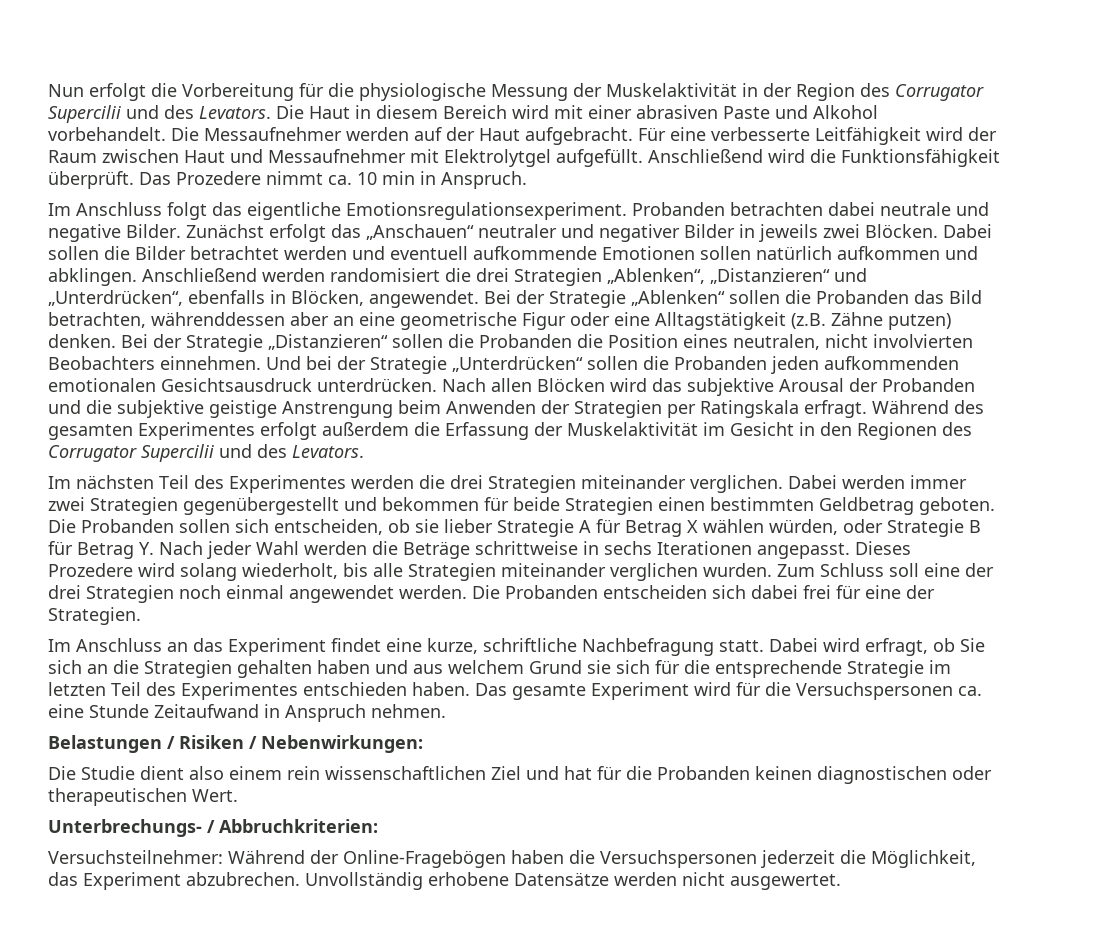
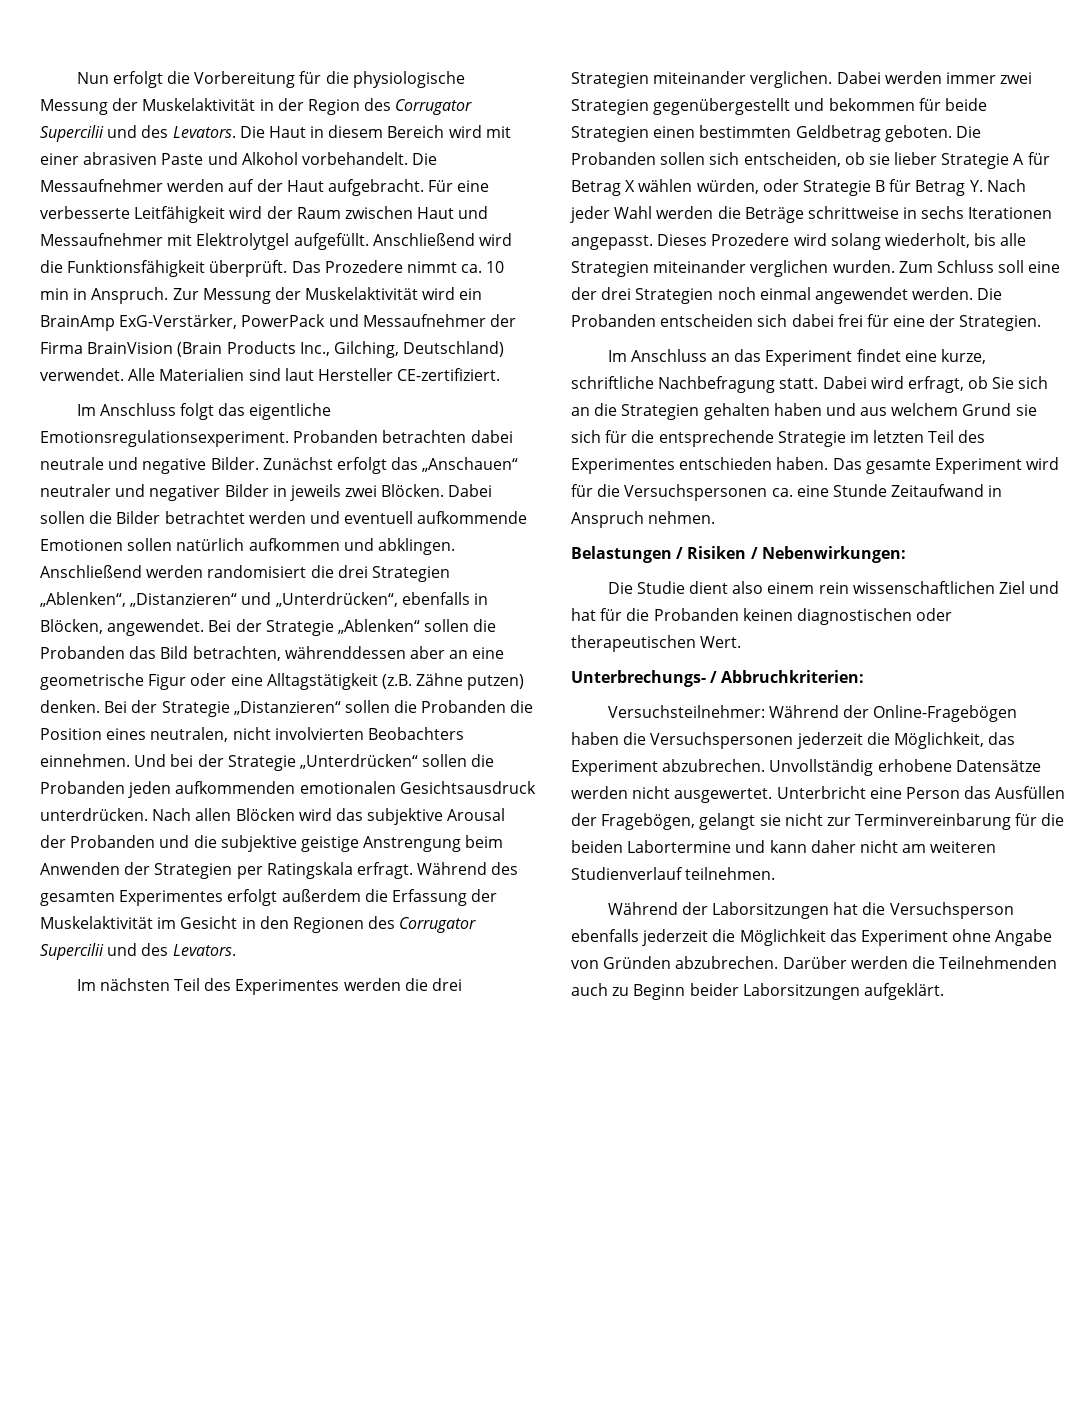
+ Zur Messung der Muskelaktivität wird ein BrainAmp ExG-Verstärker, PowerPack und Messaufnehmer der Firma BrainVision (Brain Products Inc., Gilching, Deutschland) verwendet. Alle Materialien sind laut Hersteller CE-zertifiziert.
+ Unterbricht eine Person das Ausfüllen der Fragebögen, gelangt sie nicht zur Terminvereinbarung für die beiden Labortermine und kann daher nicht am weiteren Studienverlauf teilnehmen.
+ Während der Laborsitzungen hat die Versuchsperson ebenfalls jederzeit die Möglichkeit das Experiment ohne Angabe von Gründen abzubrechen. Darüber werden die Teilnehmenden auch zu Beginn beider Laborsitzungen aufgeklärt.

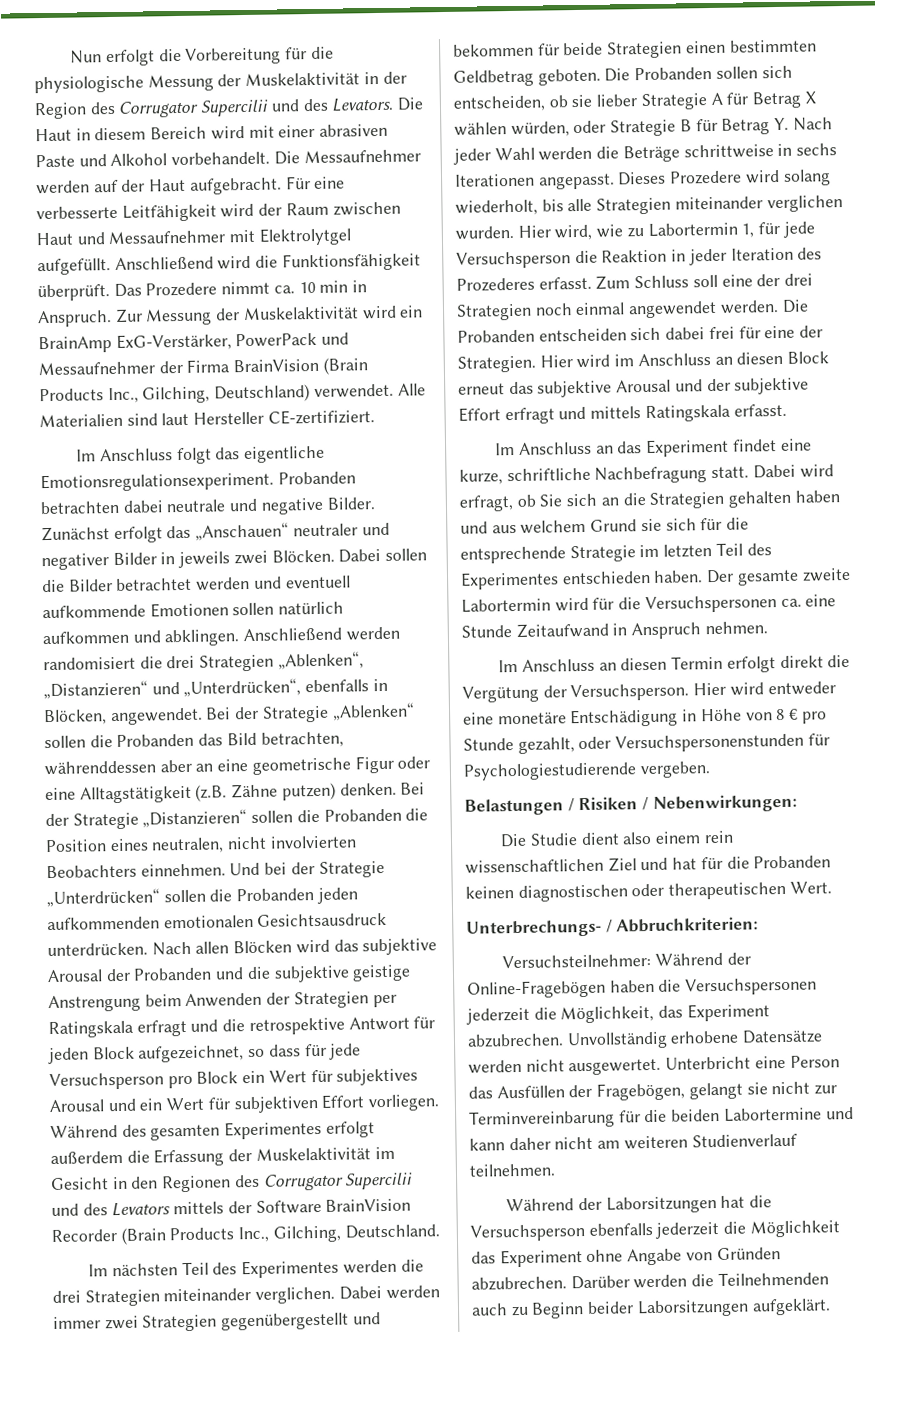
- Nach allen Blöcken wird das subjektive Arousal der Probanden und die subjektive geistige Anstrengung beim Anwenden der Strategien per Ratingskala erfragt.
+ Nach allen Blöcken wird das subjektive Arousal der Probanden und die subjektive geistige Anstrengung beim Anwenden der Strategien per Ratingskala erfragt und die retrospektive Antwort für jeden Block aufgezeichnet, so dass für jede Versuchsperson pro Block ein Wert für subjektives Arousal und ein Wert für subjektiven Effort vorliegen.
- Während des gesamten Experimentes erfolgt außerdem die Erfassung der Muskelaktivität im Gesicht in den Regionen des Corrugator Supercilii und des Levators.
+ Während des gesamten Experimentes erfolgt außerdem die Erfassung der Muskelaktivität im Gesicht in den Regionen des Corrugator Supercilii und des Levators mittels der Software BrainVision Recorder (Brain Products Inc., Gilching, Deutschland.
+ Hier wird, wie zu Labortermin 1, für jede Versuchsperson die Reaktion in jeder Iteration des Prozederes erfasst.
+ Hier wird im Anschluss an diesen Block erneut das subjektive Arousal und der subjektive Effort erfragt und mittels Ratingskala erfasst.
- Das gesamte Experiment wird für die Versuchspersonen ca. eine Stunde Zeitaufwand in Anspruch nehmen.
+ Der gesamte zweite Labortermin wird für die Versuchspersonen ca. eine Stunde Zeitaufwand in Anspruch nehmen.
+ Im Anschluss an diesen Termin erfolgt direkt die Vergütung der Versuchsperson. Hier wird entweder eine monetäre Entschädigung in Höhe von 8 € pro Stunde gezahlt, oder Versuchspersonenstunden für Psychologiestudierende vergeben.

